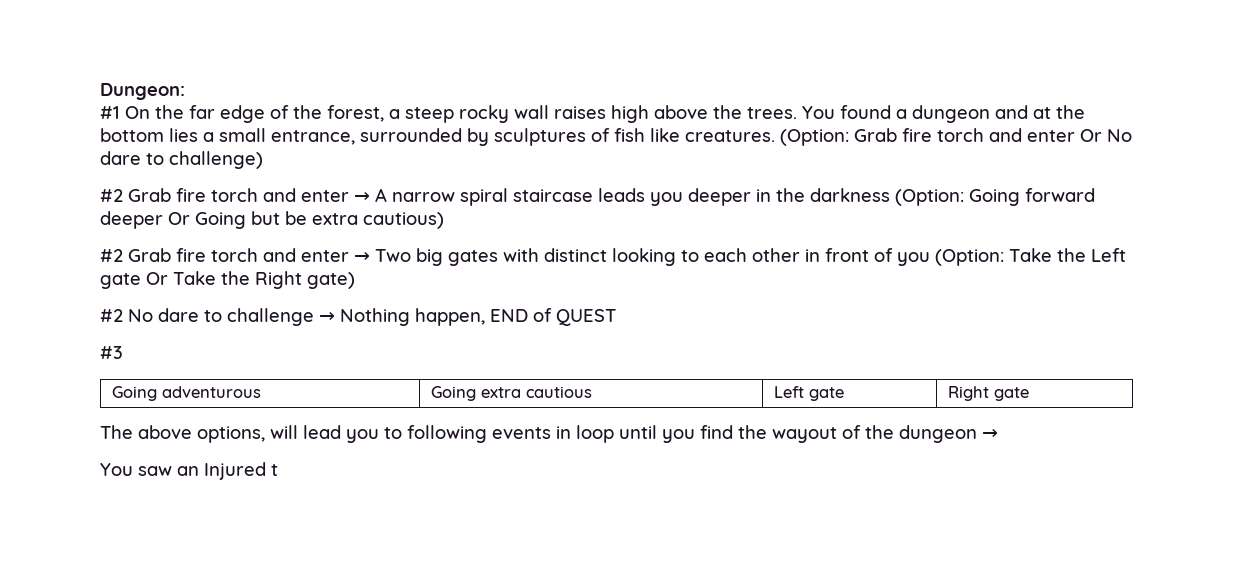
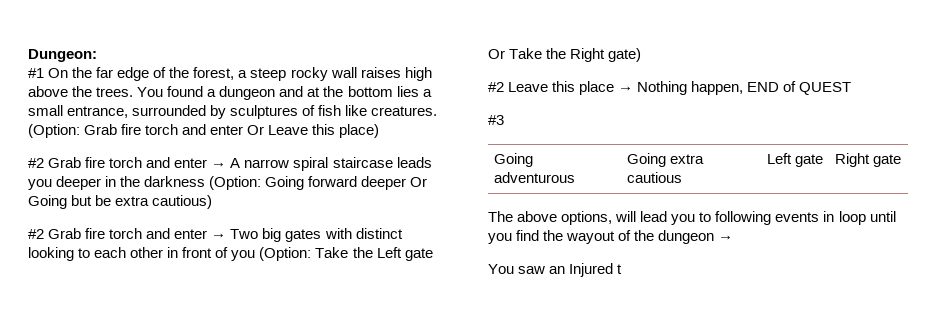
- (Option: Grab fire torch and enter Or No dare to challenge)
+ (Option: Grab fire torch and enter Or Leave this place)
- #2 No dare to challenge → Nothing happen, END of QUEST
+ #2 Leave this place → Nothing happen, END of QUEST

